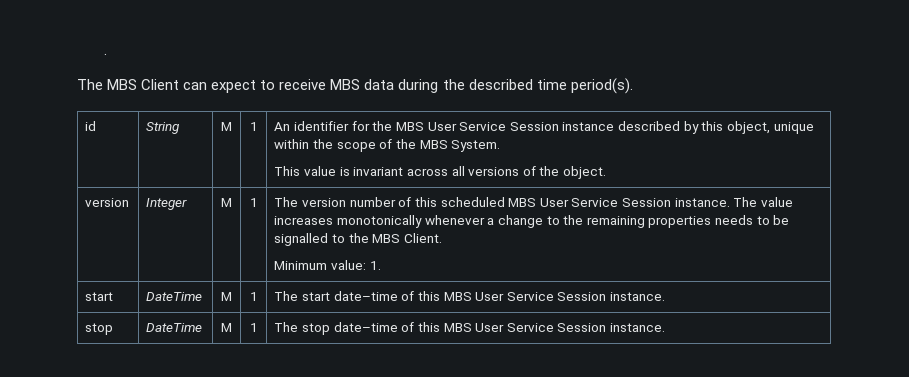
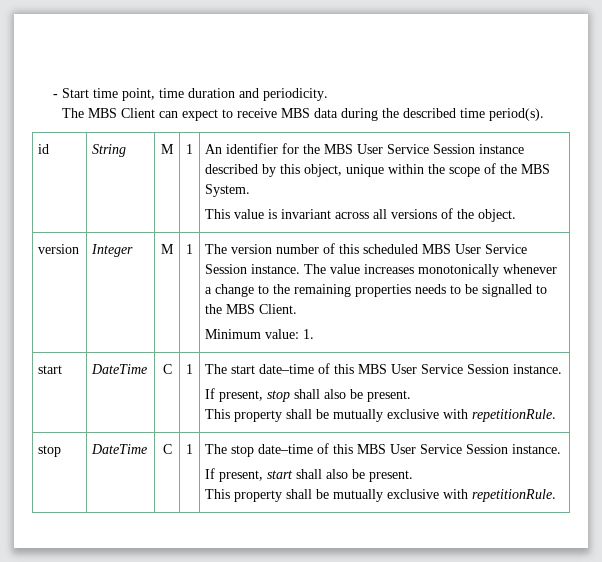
- .
+ - Start time point, time duration and periodicity.
- start | DateTime | M | 1 | The start date–time of this MBS User Service Session instance.
+ start | DateTime | C | 1 | The start date–time of this MBS User Service Session instance.
+ If present, stop shall also be present.
+ This property shall be mutually exclusive with repetitionRule.
- stop | DateTime | M | 1 | The stop date–time of this MBS User Service Session instance.
+ stop | DateTime | C | 1 | The stop date–time of this MBS User Service Session instance.
+ If present, start shall also be present.
+ This property shall be mutually exclusive with repetitionRule.

